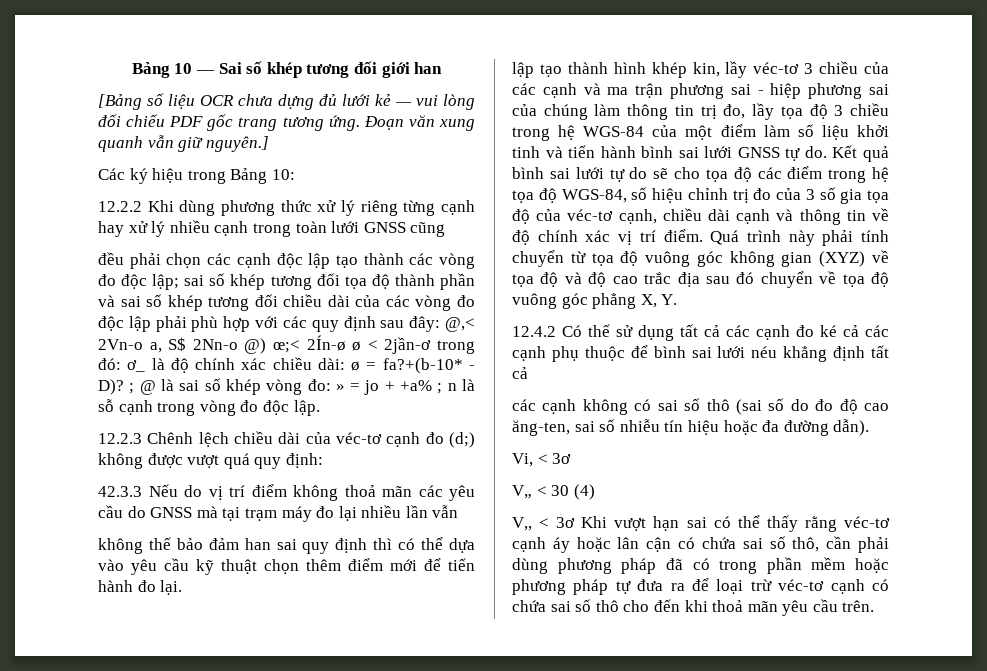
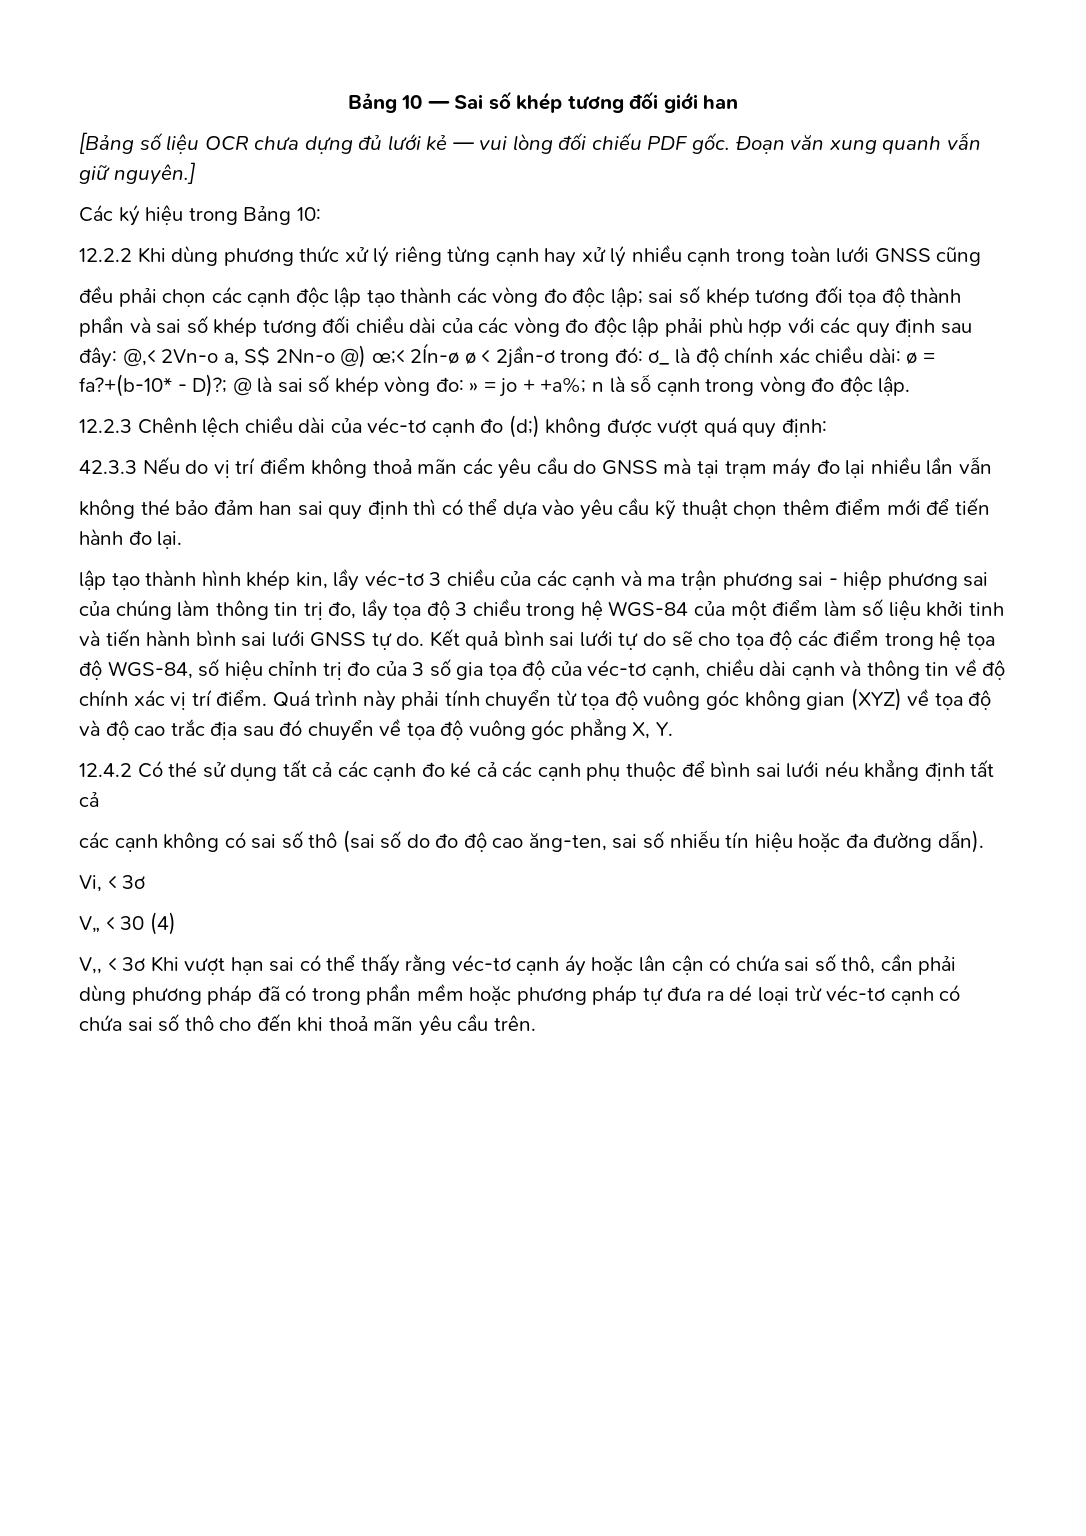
- [Bảng số liệu OCR chưa dựng đủ lưới kẻ — vui lòng đối chiếu PDF gốc trang tương ứng.
+ [Bảng số liệu OCR chưa dựng đủ lưới kẻ — vui lòng đối chiếu PDF gốc.
- ø = fa?+(b-10* - D)? ;
+ ø = fa?+(b-10* - D)?;
- » = jo + +a% ;
+ » = jo + +a%;
- không thế bảo đảm han sai quy định thì có thể dựa vào yêu cầu kỹ thuật chọn thêm điểm mới để tiến hành đo lại.
+ không thé bảo đảm han sai quy định thì có thể dựa vào yêu cầu kỹ thuật chọn thêm điểm mới để tiến hành đo lại.
- 12.4.2 Có thế sử dụng tất cả các cạnh đo ké cả các cạnh phụ thuộc để bình sai lưới néu khẳng định tất cả
+ 12.4.2 Có thé sử dụng tất cả các cạnh đo ké cả các cạnh phụ thuộc để bình sai lưới néu khẳng định tất cả
- V,, < 3ơ Khi vượt hạn sai có thể thấy rằng véc-tơ cạnh áy hoặc lân cận có chứa sai số thô, cần phải dùng phương pháp đã có trong phần mềm hoặc phương pháp tự đưa ra để loại trừ véc-tơ cạnh có chứa sai số thô cho đến khi thoả mãn yêu cầu trên.
+ V,, < 3ơ Khi vượt hạn sai có thể thấy rằng véc-tơ cạnh áy hoặc lân cận có chứa sai số thô, cần phải dùng phương pháp đã có trong phần mềm hoặc phương pháp tự đưa ra dé loại trừ véc-tơ cạnh có chứa sai số thô cho đến khi thoả mãn yêu cầu trên.

